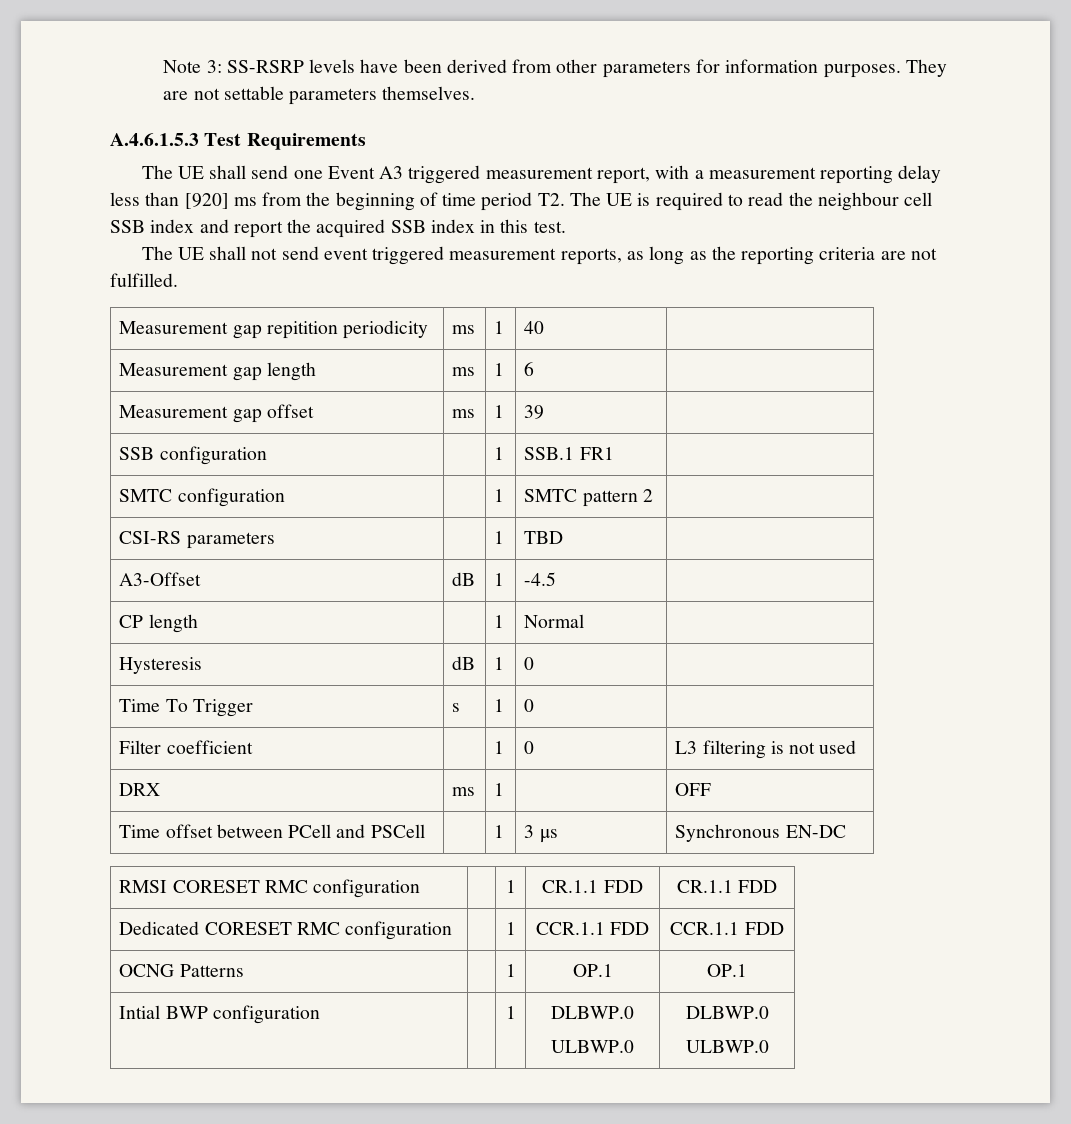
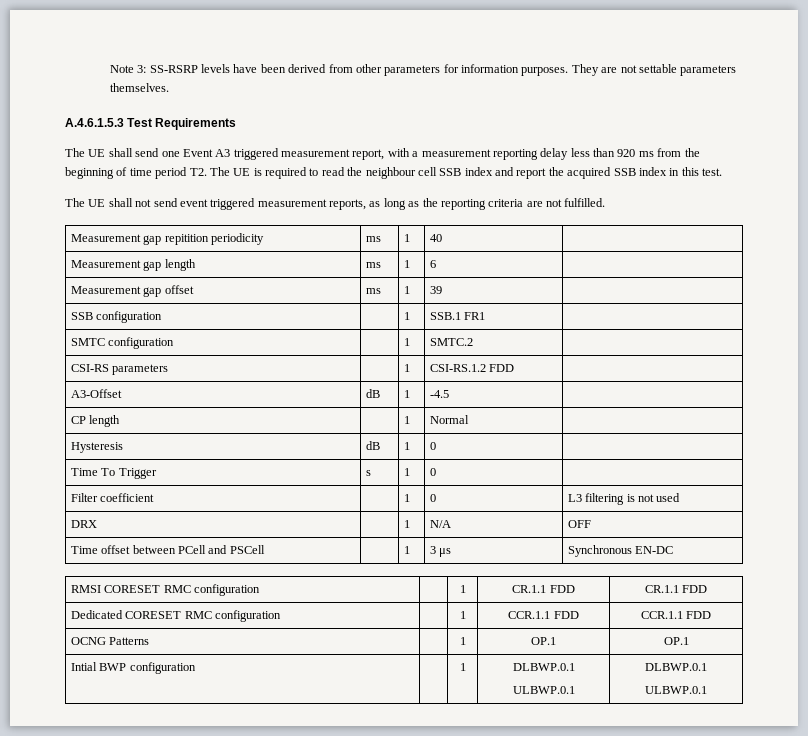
- The UE shall send one Event A3 triggered measurement report, with a measurement reporting delay less than [920] ms from the beginning of time period T2. The UE is required to read the neighbour cell SSB index and report the acquired SSB index in this test.
+ The UE shall send one Event A3 triggered measurement report, with a measurement reporting delay less than 920 ms from the beginning of time period T2. The UE is required to read the neighbour cell SSB index and report the acquired SSB index in this test.
- SMTC configuration | | 1 | SMTC pattern 2 |
+ SMTC configuration | | 1 | SMTC.2 |
- CSI-RS parameters | | 1 | TBD |
+ CSI-RS parameters | | 1 | CSI-RS.1.2 FDD |
- DRX | ms | 1 | | OFF
+ DRX | | 1 | N/A | OFF
- Intial BWP configuration | | 1 | DLBWP.0
- ULBWP.0 | DLBWP.0
- ULBWP.0
+ Intial BWP configuration | | 1 | DLBWP.0.1
+ ULBWP.0.1 | DLBWP.0.1
+ ULBWP.0.1

